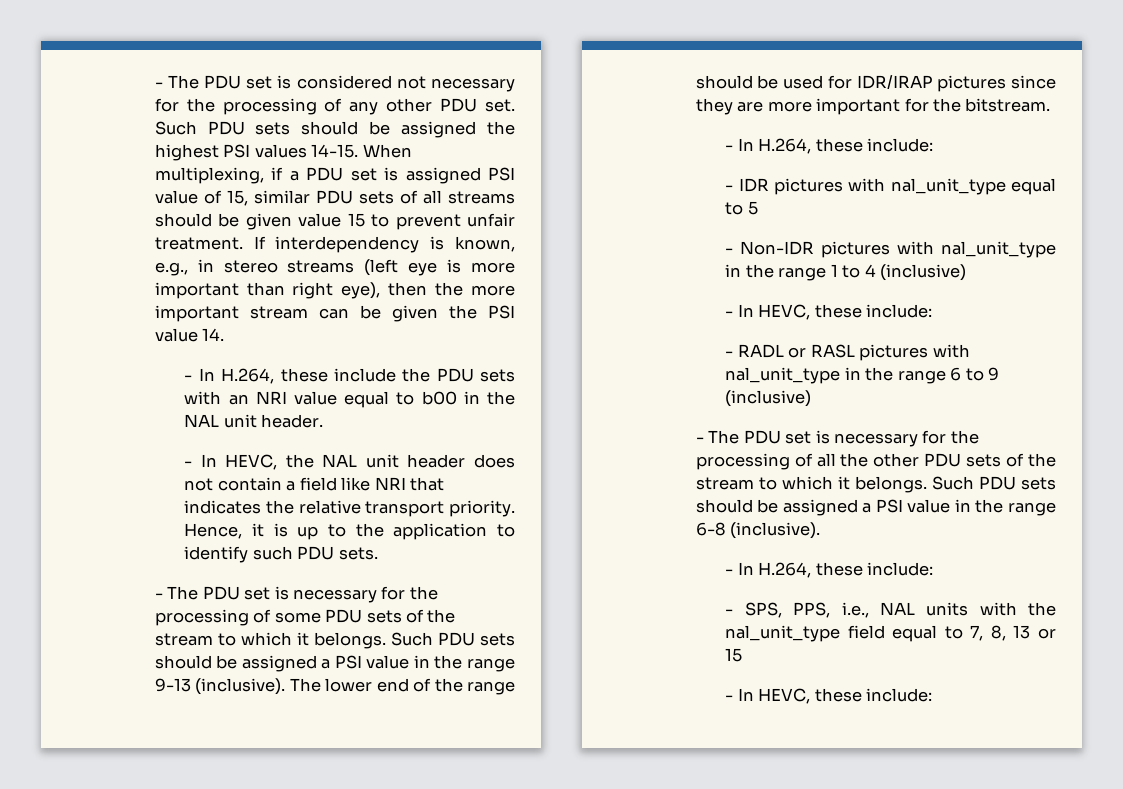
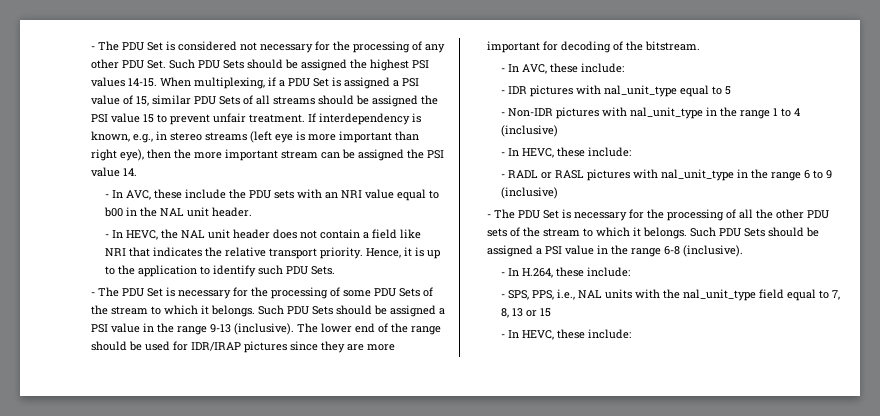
- - The PDU set is considered not necessary for the processing of any other PDU set. Such PDU sets should be assigned the highest PSI values 14-15.
+ - The PDU Set is considered not necessary for the processing of any other PDU Set. Such PDU Sets should be assigned the highest PSI values 14-15.
- When multiplexing, if a PDU set is assigned PSI value of 15, similar PDU sets of all streams should be given value 15 to prevent unfair treatment.
+ When multiplexing, if a PDU Set is assigned a PSI value of 15, similar PDU Sets of all streams should be assigned the PSI value 15 to prevent unfair treatment.
- If interdependency is known, e.g., in stereo streams (left eye is more important than right eye), then the more important stream can be given the PSI value 14.
+ If interdependency is known, e.g., in stereo streams (left eye is more important than right eye), then the more important stream can be assigned the PSI value 14.
- - In H.264, these include the PDU sets with an NRI value equal to b00 in the NAL unit header.
+ - In AVC, these include the PDU sets with an NRI value equal to b00 in the NAL unit header.
- Hence, it is up to the application to identify such PDU sets.
- - The PDU set is necessary for the processing of some PDU sets of the stream to which it belongs. Such PDU sets should be assigned a PSI value in the range 9-13 (inclusive).
+ Hence, it is up to the application to identify such PDU Sets.
+ - The PDU Set is necessary for the processing of some PDU Sets of the stream to which it belongs. Such PDU Sets should be assigned a PSI value in the range 9-13 (inclusive).
- The lower end of the range should be used for IDR/IRAP pictures since they are more important for the bitstream.
- - In H.264, these include:
+ The lower end of the range should be used for IDR/IRAP pictures since they are more important for decoding of the bitstream.
+ - In AVC, these include:
- - The PDU set is necessary for the processing of all the other PDU sets of the stream to which it belongs.
+ - The PDU Set is necessary for the processing of all the other PDU sets of the stream to which it belongs.
- Such PDU sets should be assigned a PSI value in the range 6-8 (inclusive).
+ Such PDU Sets should be assigned a PSI value in the range 6-8 (inclusive).

